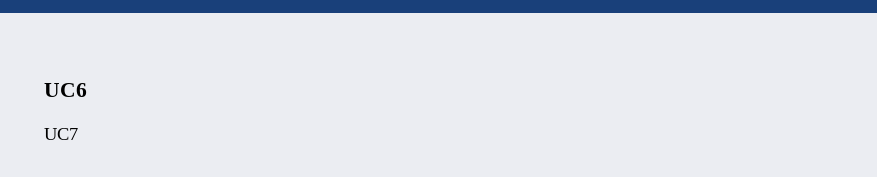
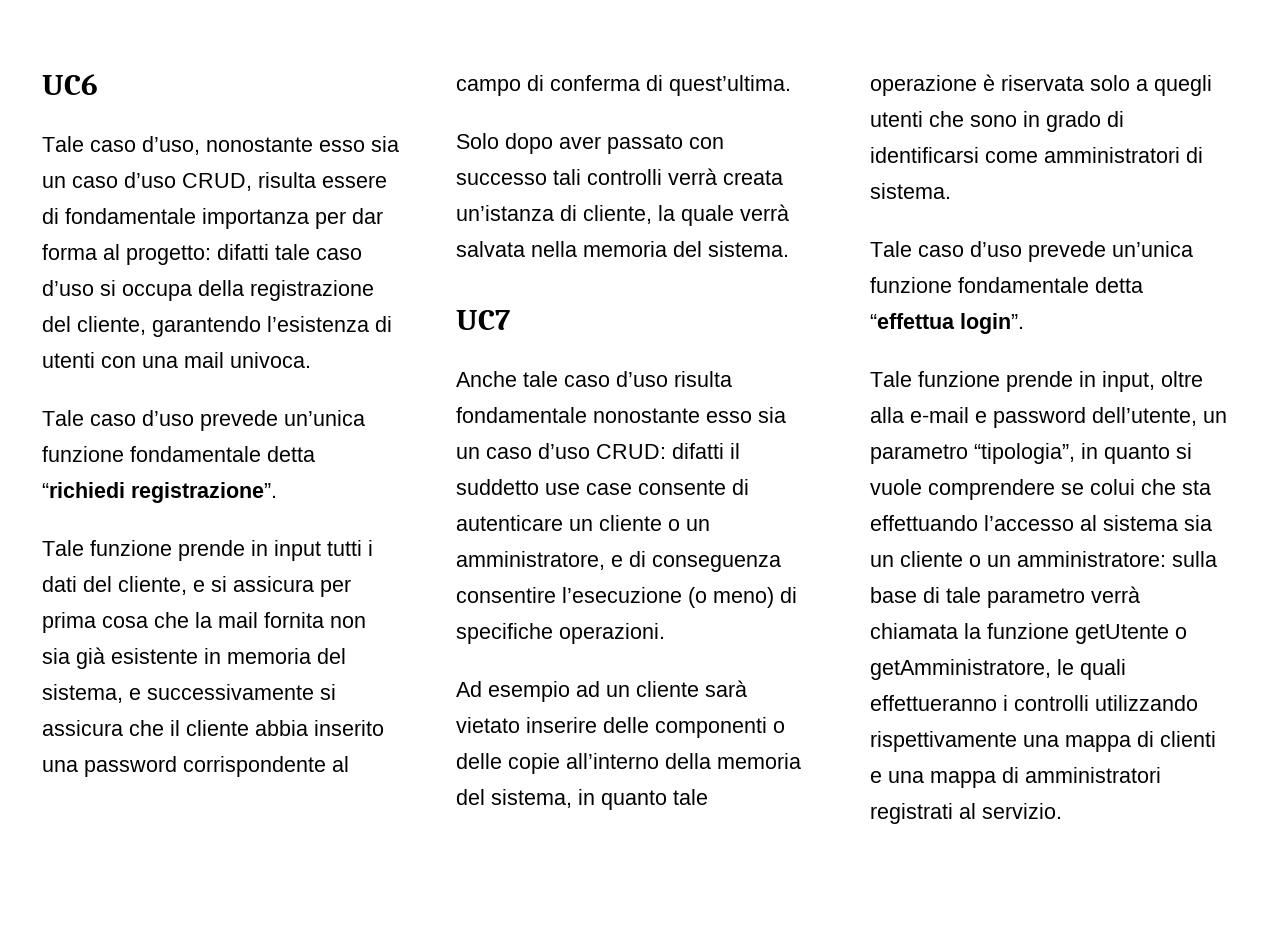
+ Tale caso d’uso, nonostante esso sia un caso d’uso CRUD, risulta essere di fondamentale importanza per dar forma al progetto: difatti tale caso d’uso si occupa della registrazione del cliente, garantendo l’esistenza di utenti con una mail univoca.
+ Tale caso d’uso prevede un’unica funzione fondamentale detta “richiedi registrazione”.
+ Tale funzione prende in input tutti i dati del cliente, e si assicura per prima cosa che la mail fornita non sia già esistente in memoria del sistema, e successivamente si assicura che il cliente abbia inserito una password corrispondente al campo di conferma di quest’ultima.
+ Solo dopo aver passato con successo tali controlli verrà creata un’istanza di cliente, la quale verrà salvata nella memoria del sistema.
  UC7
+ Anche tale caso d’uso risulta fondamentale nonostante esso sia un caso d’uso CRUD: difatti il suddetto use case consente di autenticare un cliente o un amministratore, e di conseguenza consentire l’esecuzione (o meno) di specifiche operazioni.
+ Ad esempio ad un cliente sarà vietato inserire delle componenti o delle copie all’interno della memoria del sistema, in quanto tale operazione è riservata solo a quegli utenti che sono in grado di identificarsi come amministratori di sistema.
+ Tale caso d’uso prevede un’unica funzione fondamentale detta “effettua login”.
+ Tale funzione prende in input, oltre alla e-mail e password dell’utente, un parametro “tipologia”, in quanto si vuole comprendere se colui che sta effettuando l’accesso al sistema sia un cliente o un amministratore: sulla base di tale parametro verrà chiamata la funzione getUtente o getAmministratore, le quali effettueranno i controlli utilizzando rispettivamente una mappa di clienti e una mappa di amministratori registrati al servizio.

